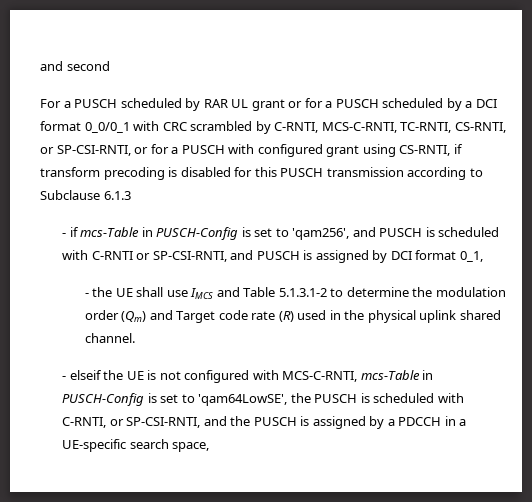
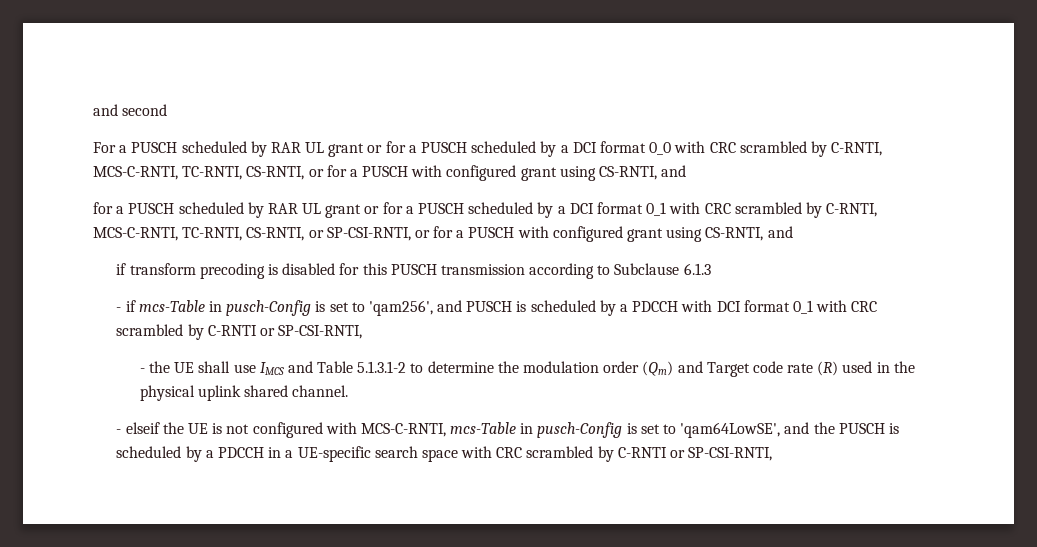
- For a PUSCH scheduled by RAR UL grant or for a PUSCH scheduled by a DCI format 0_0/0_1 with CRC scrambled by C-RNTI, MCS-C-RNTI, TC-RNTI, CS-RNTI, or SP-CSI-RNTI, or for a PUSCH with configured grant using CS-RNTI, if transform precoding is disabled for this PUSCH transmission according to Subclause 6.1.3
+ For a PUSCH scheduled by RAR UL grant or for a PUSCH scheduled by a DCI format 0_0 with CRC scrambled by C-RNTI, MCS-C-RNTI, TC-RNTI, CS-RNTI, or for a PUSCH with configured grant using CS-RNTI, and
+ for a PUSCH scheduled by RAR UL grant or for a PUSCH scheduled by a DCI format 0_1 with CRC scrambled by C-RNTI, MCS-C-RNTI, TC-RNTI, CS-RNTI, or SP-CSI-RNTI, or for a PUSCH with configured grant using CS-RNTI, and
+ if transform precoding is disabled for this PUSCH transmission according to Subclause 6.1.3
- - if mcs-Table in PUSCH-Config is set to 'qam256', and PUSCH is scheduled with C-RNTI or SP-CSI-RNTI, and PUSCH is assigned by DCI format 0_1,
+ - if mcs-Table in pusch-Config is set to 'qam256', and PUSCH is scheduled by a PDCCH with DCI format 0_1 with CRC scrambled by C-RNTI or SP-CSI-RNTI,
- - elseif the UE is not configured with MCS-C-RNTI, mcs-Table in PUSCH-Config is set to 'qam64LowSE', the PUSCH is scheduled with C-RNTI, or SP-CSI-RNTI, and the PUSCH is assigned by a PDCCH in a UE-specific search space,
+ - elseif the UE is not configured with MCS-C-RNTI, mcs-Table in pusch-Config is set to 'qam64LowSE', and the PUSCH is scheduled by a PDCCH in a UE-specific search space with CRC scrambled by C-RNTI or SP-CSI-RNTI,

